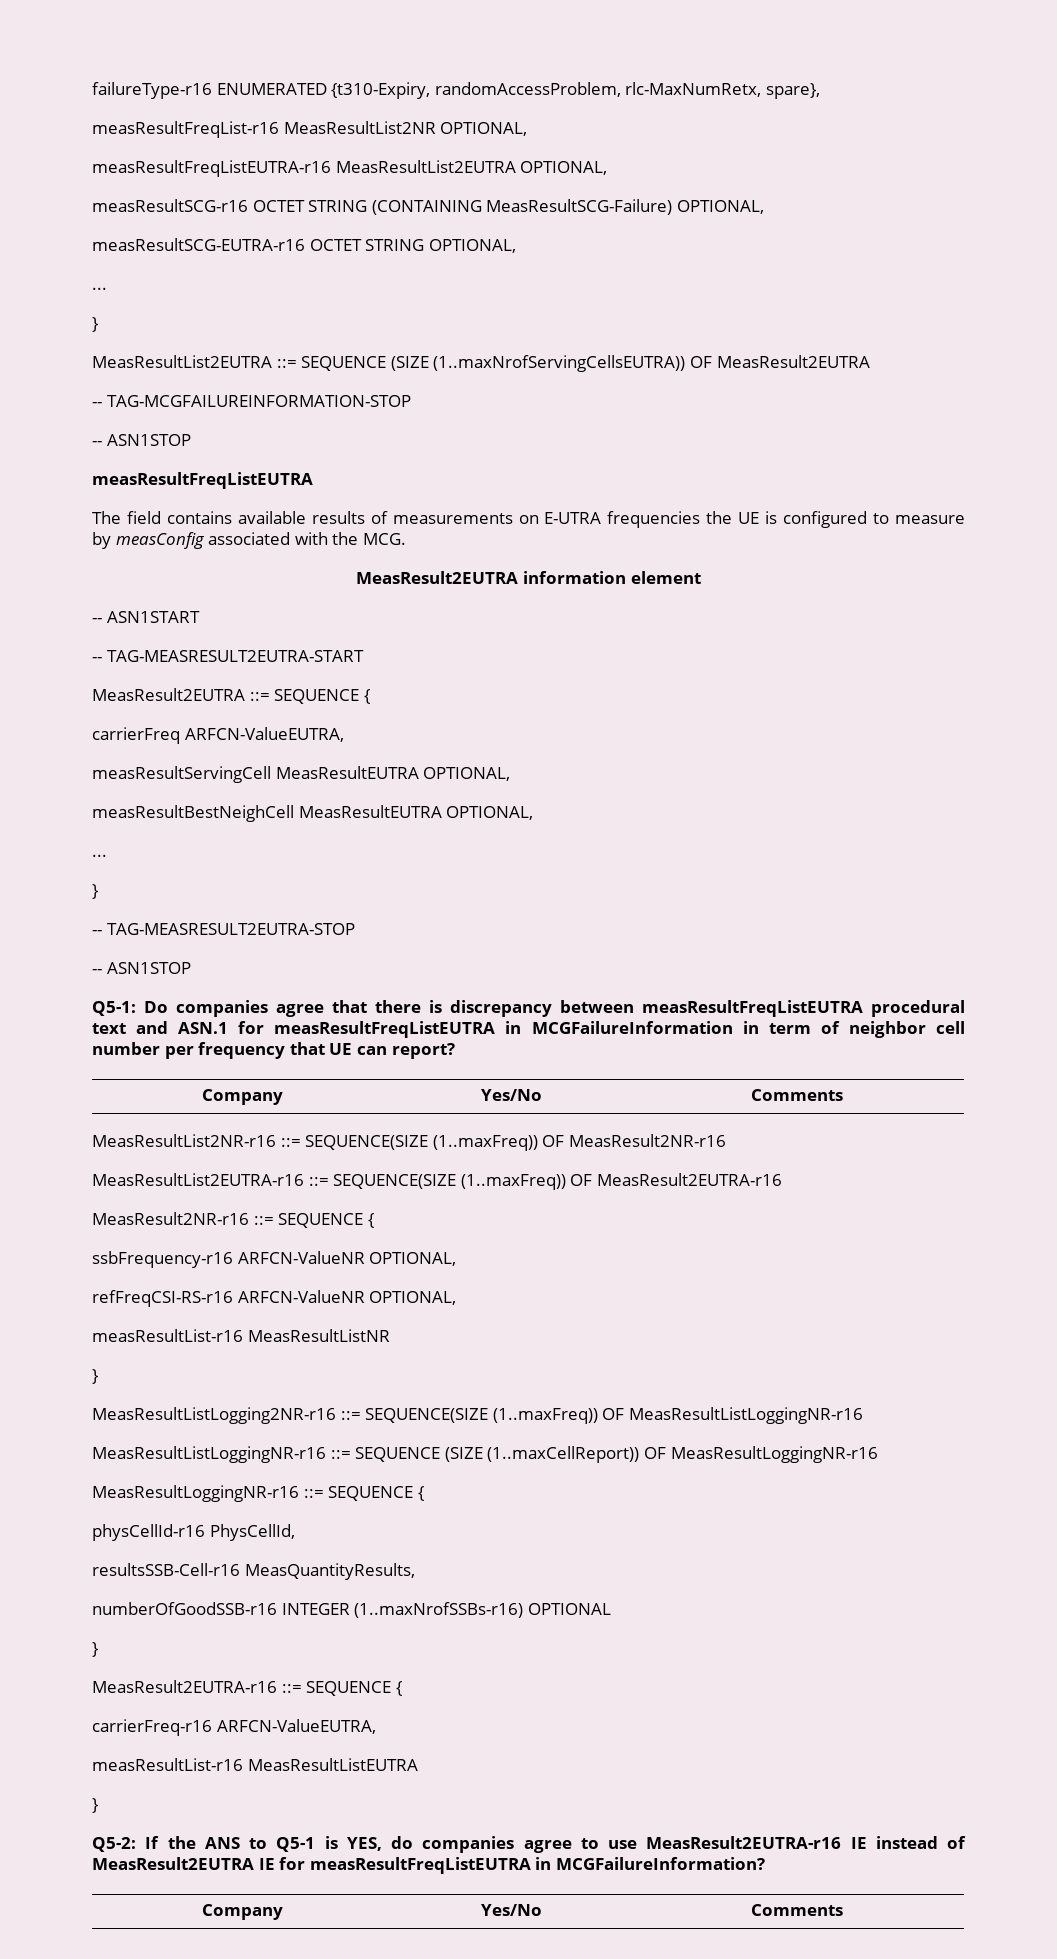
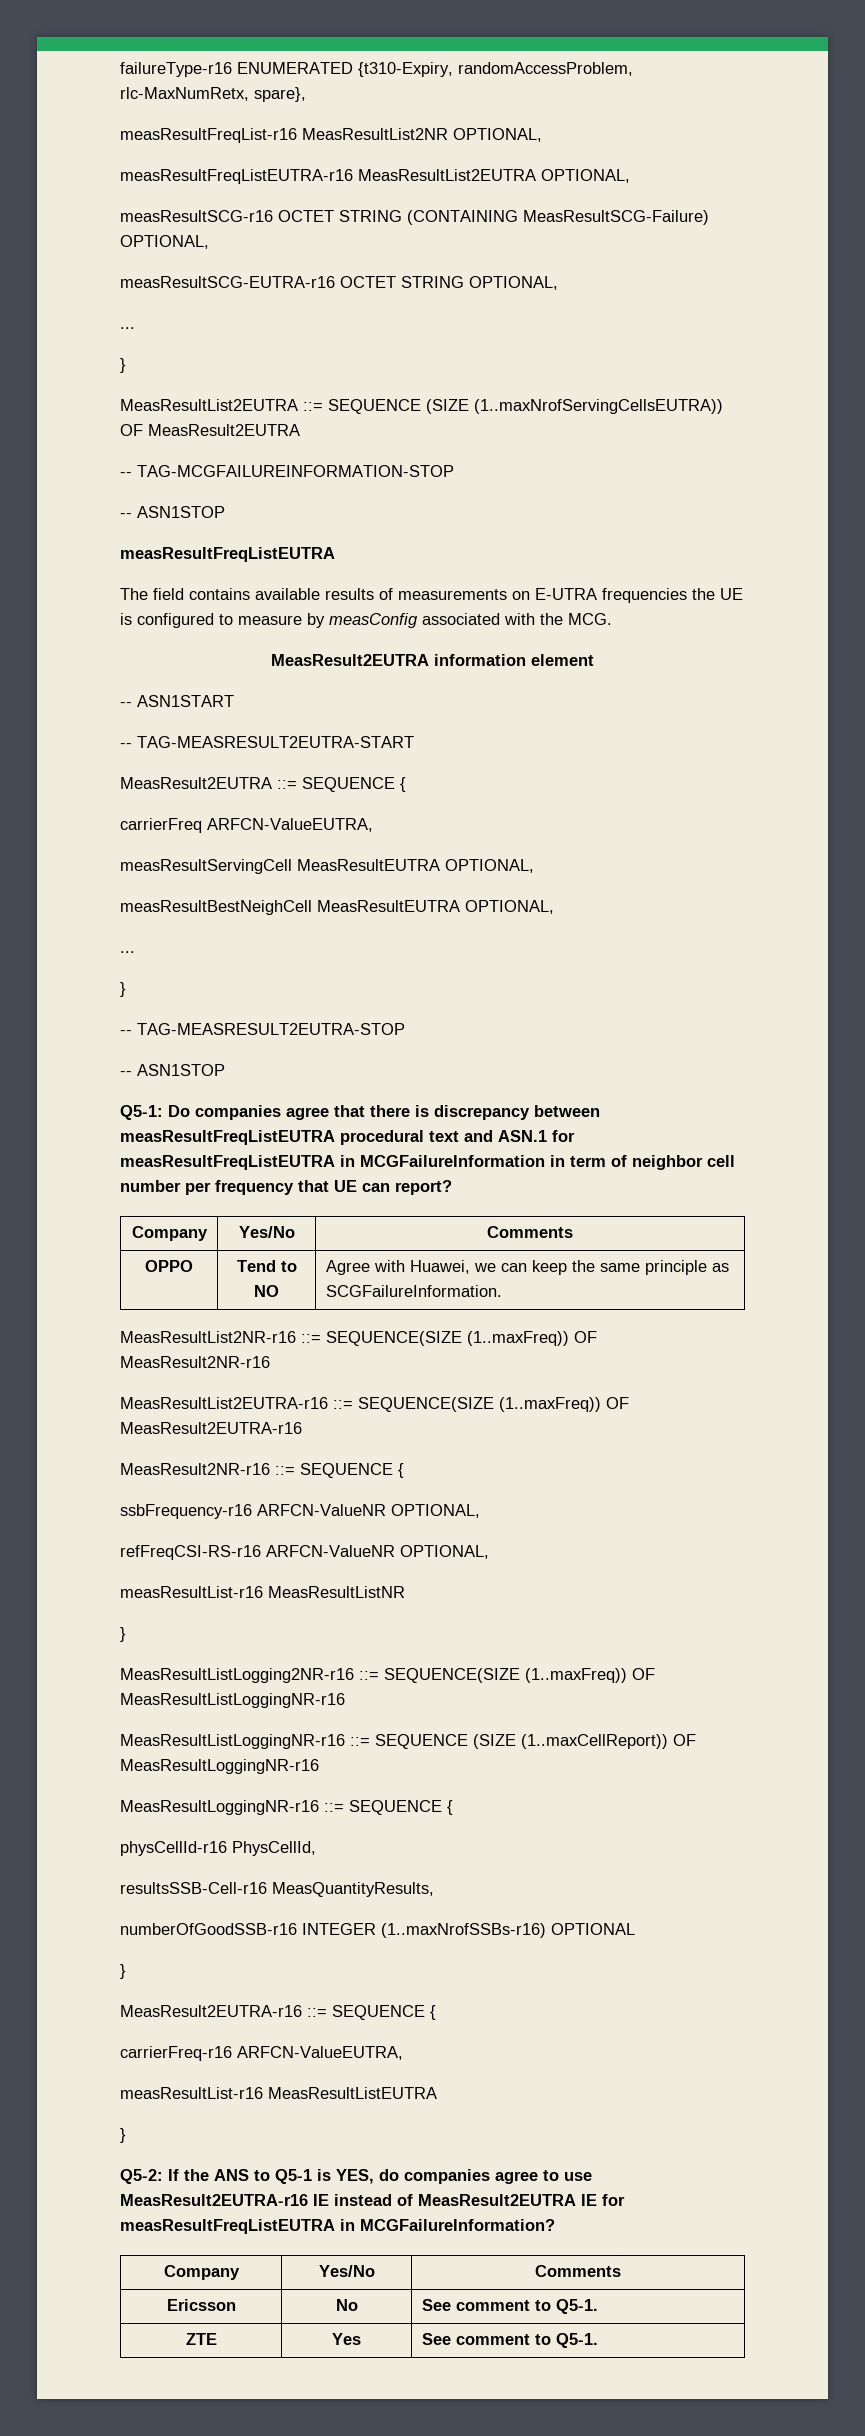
+ OPPO | Tend to NO | Agree with Huawei, we can keep the same principle as SCGFailureInformation.
+ Ericsson | No | See comment to Q5-1.
+ ZTE | Yes | See comment to Q5-1.

